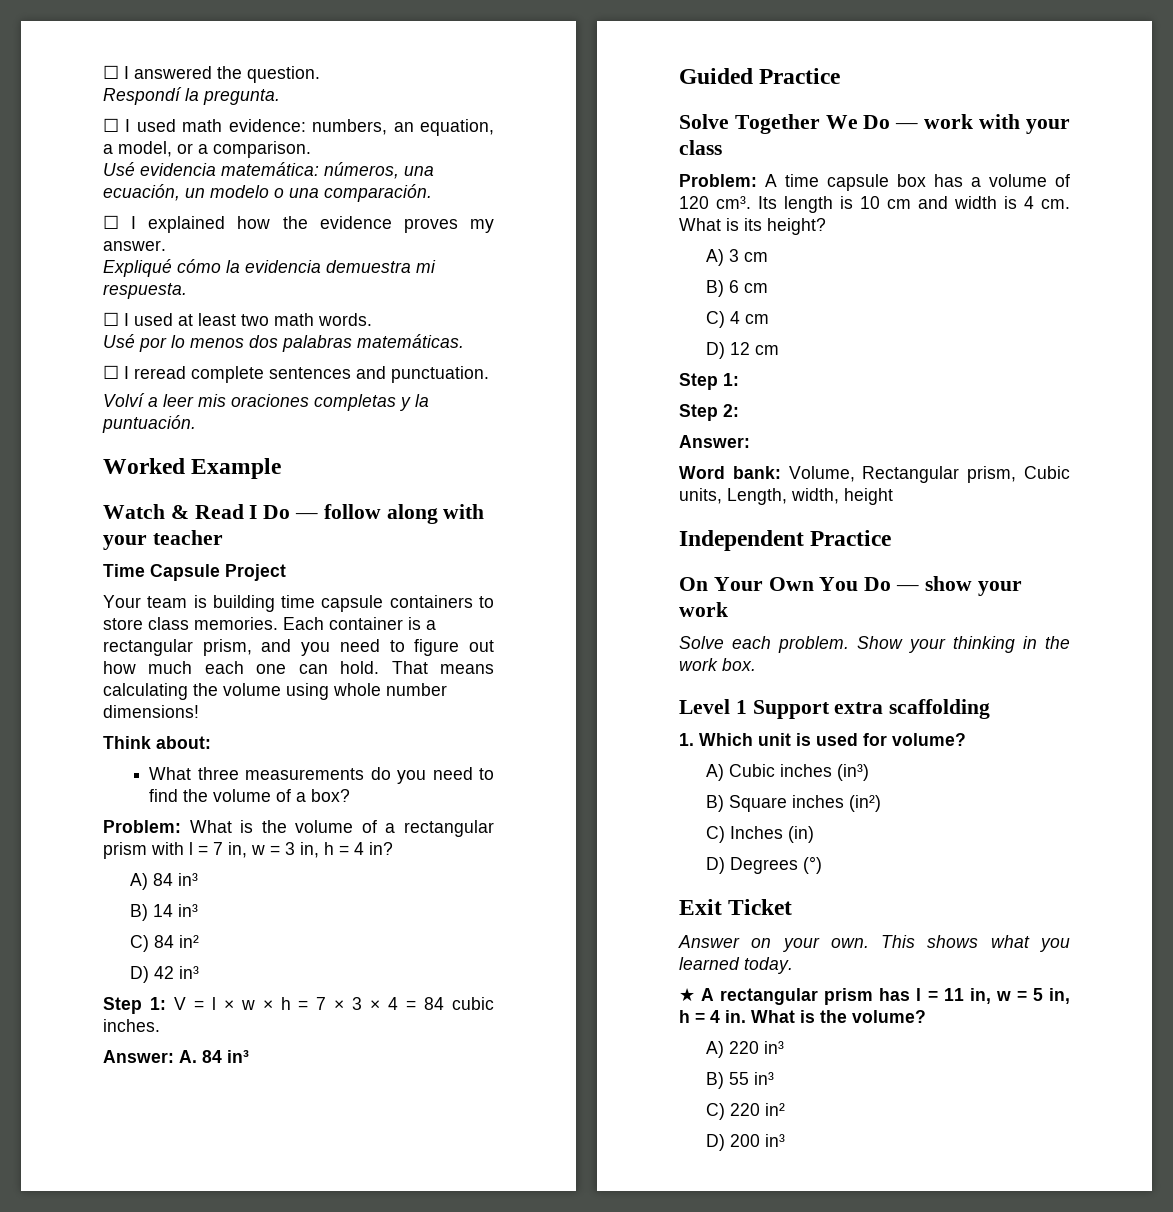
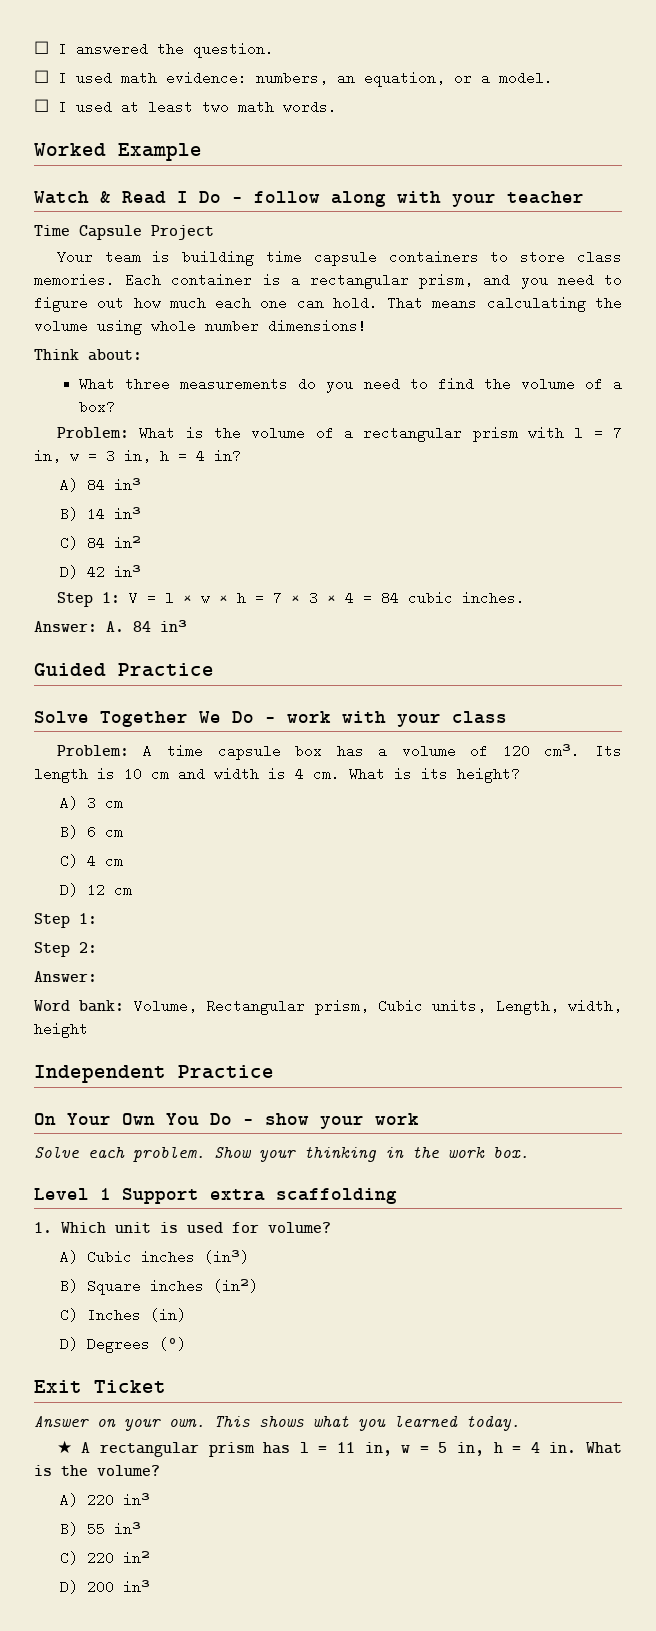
- Respondí la pregunta.
- ☐ I used math evidence: numbers, an equation, a model, or a comparison.
- Usé evidencia matemática: números, una ecuación, un modelo o una comparación.
- ☐ I explained how the evidence proves my answer.
- Expliqué cómo la evidencia demuestra mi respuesta.
+ ☐ I used math evidence: numbers, an equation, or a model.
- Usé por lo menos dos palabras matemáticas.
- ☐ I reread complete sentences and punctuation.
- Volví a leer mis oraciones completas y la puntuación.

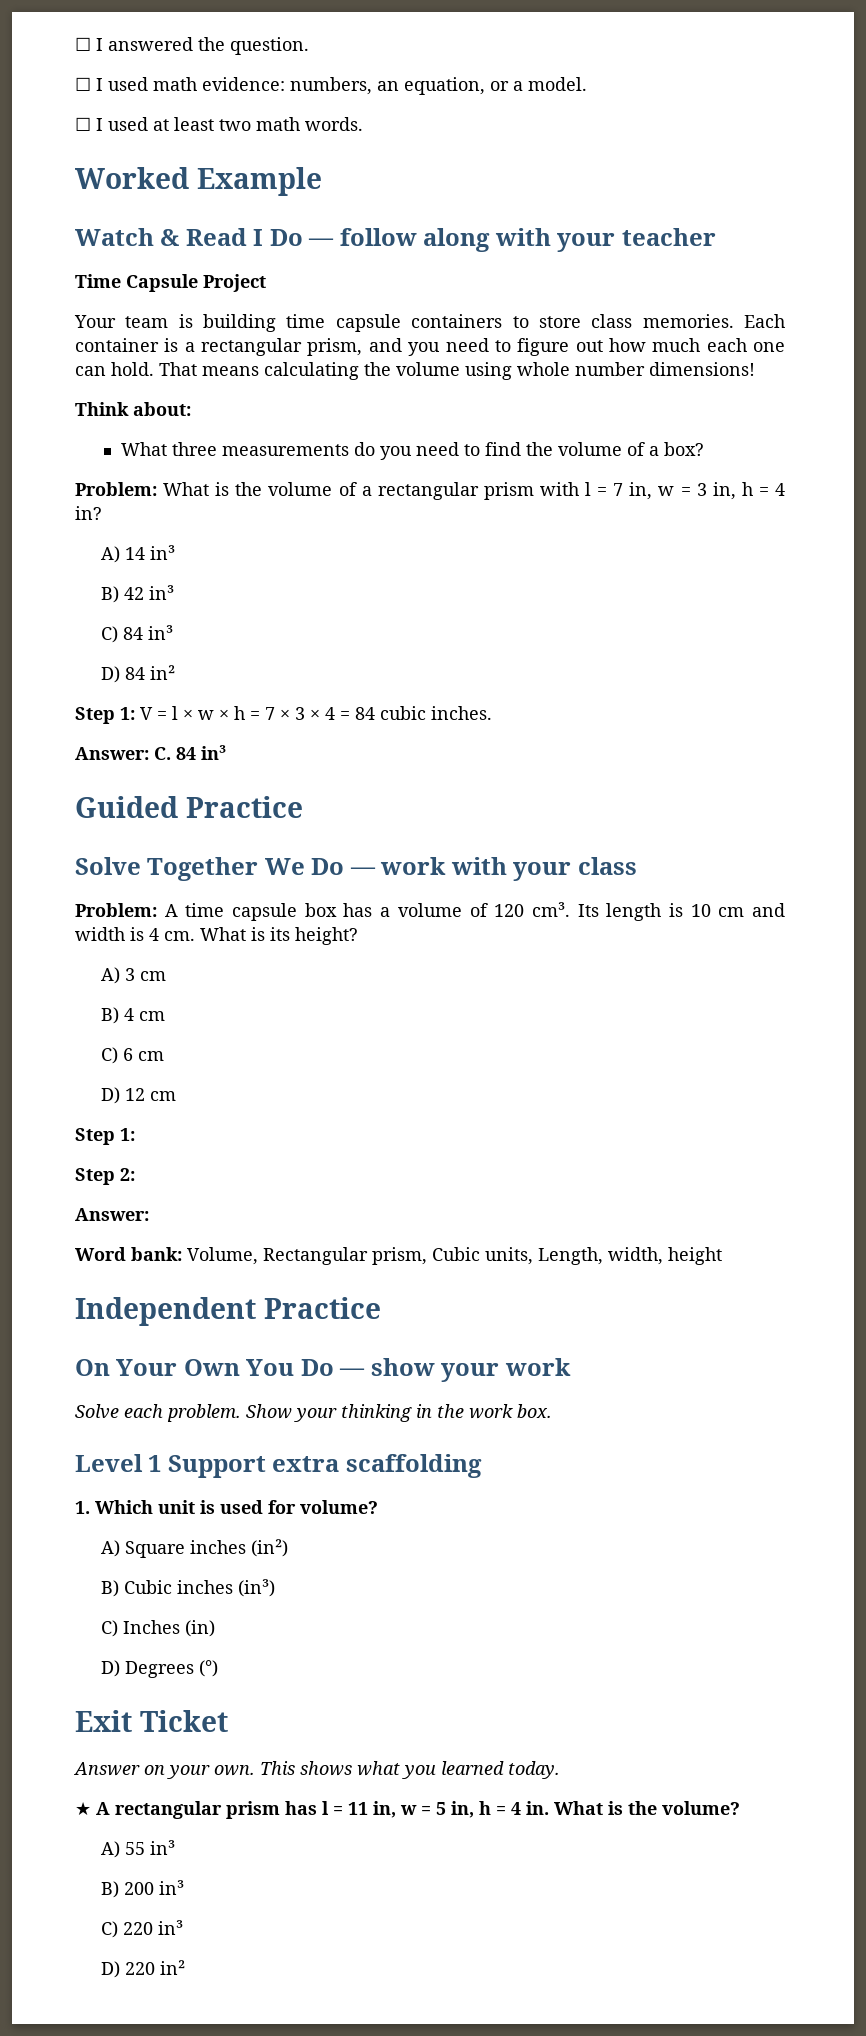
- A) 84 in³
- B) 14 in³
+ A) 14 in³
+ B) 42 in³
- C) 84 in²
- D) 42 in³
+ C) 84 in³
+ D) 84 in²
- Answer: A. 84 in³
+ Answer: C. 84 in³
- B) 6 cm
+ B) 4 cm
- C) 4 cm
+ C) 6 cm
- A) Cubic inches (in³)
+ A) Square inches (in²)
+ B) Cubic inches (in³)
- B) Square inches (in²)
- A) 220 in³
- B) 55 in³
+ A) 55 in³
+ B) 200 in³
- C) 220 in²
- D) 200 in³
+ C) 220 in³
+ D) 220 in²

